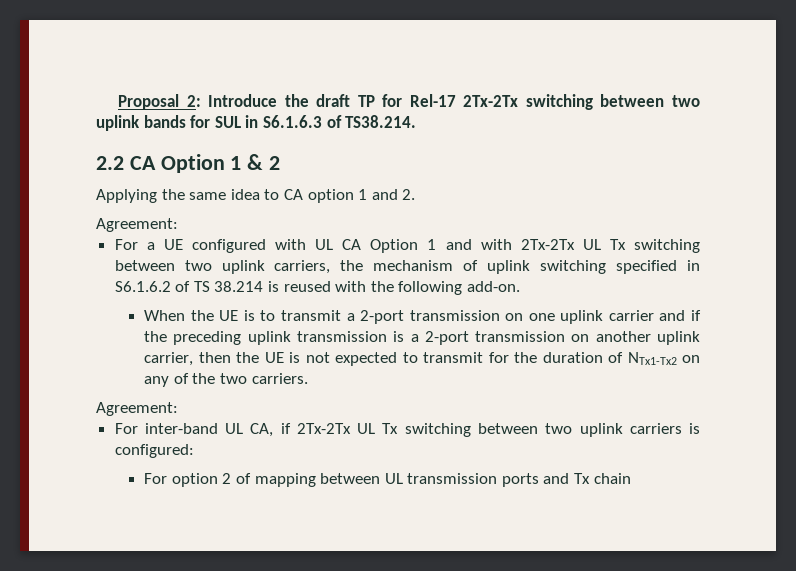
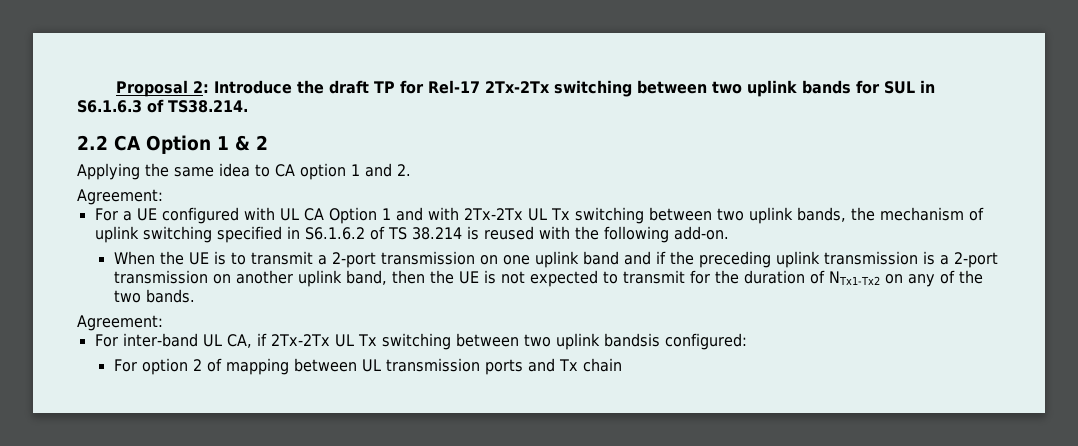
- For a UE configured with UL CA Option 1 and with 2Tx-2Tx UL Tx switching between two uplink carriers, the mechanism of uplink switching specified in S6.1.6.2 of TS 38.214 is reused with the following add-on.
+ For a UE configured with UL CA Option 1 and with 2Tx-2Tx UL Tx switching between two uplink bands, the mechanism of uplink switching specified in S6.1.6.2 of TS 38.214 is reused with the following add-on.
- When the UE is to transmit a 2-port transmission on one uplink carrier and if the preceding uplink transmission is a 2-port transmission on another uplink carrier, then the UE is not expected to transmit for the duration of NTx1-Tx2 on any of the two carriers.
+ When the UE is to transmit a 2-port transmission on one uplink band and if the preceding uplink transmission is a 2-port transmission on another uplink band, then the UE is not expected to transmit for the duration of NTx1-Tx2 on any of the two bands.
- For inter-band UL CA, if 2Tx-2Tx UL Tx switching between two uplink carriers is configured:
+ For inter-band UL CA, if 2Tx-2Tx UL Tx switching between two uplink bandsis configured:

